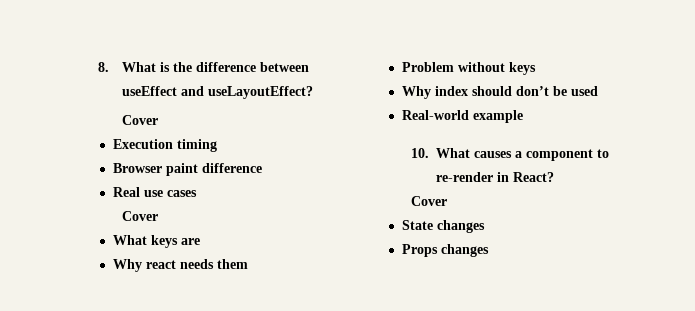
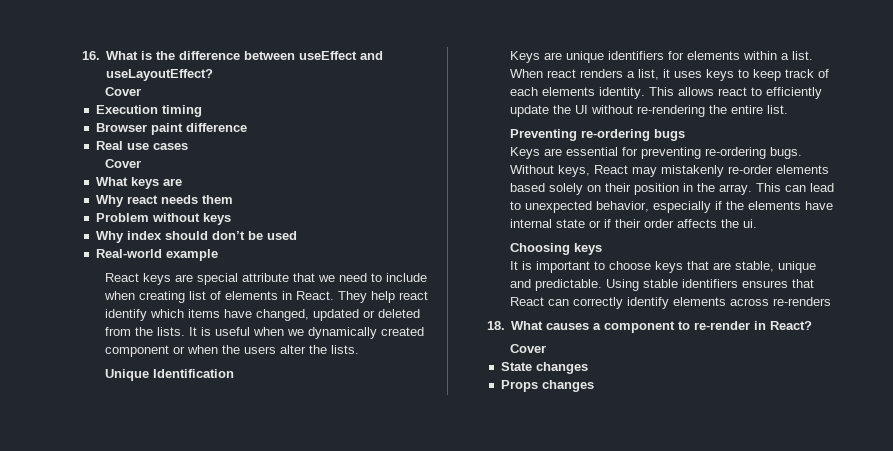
- 8. What is the difference between useEffect and useLayoutEffect?
+ 16. What is the difference between useEffect and useLayoutEffect?
- 10. What causes a component to re-render in React?
+ React keys are special attribute that we need to include when creating list of elements in React. They help react identify which items have changed, updated or deleted from the lists. It is useful when we dynamically created component or when the users alter the lists.
+ Unique Identification
+ Keys are unique identifiers for elements within a list. When react renders a list, it uses keys to keep track of each elements identity. This allows react to efficiently update the UI without re-rendering the entire list.
+ Preventing re-ordering bugs
+ Keys are essential for preventing re-ordering bugs. Without keys, React may mistakenly re-order elements based solely on their position in the array. This can lead to unexpected behavior, especially if the elements have internal state or if their order affects the ui.
+ Choosing keys
+ It is important to choose keys that are stable, unique and predictable. Using stable identifiers ensures that React can correctly identify elements across re-renders
+ 18. What causes a component to re-render in React?

